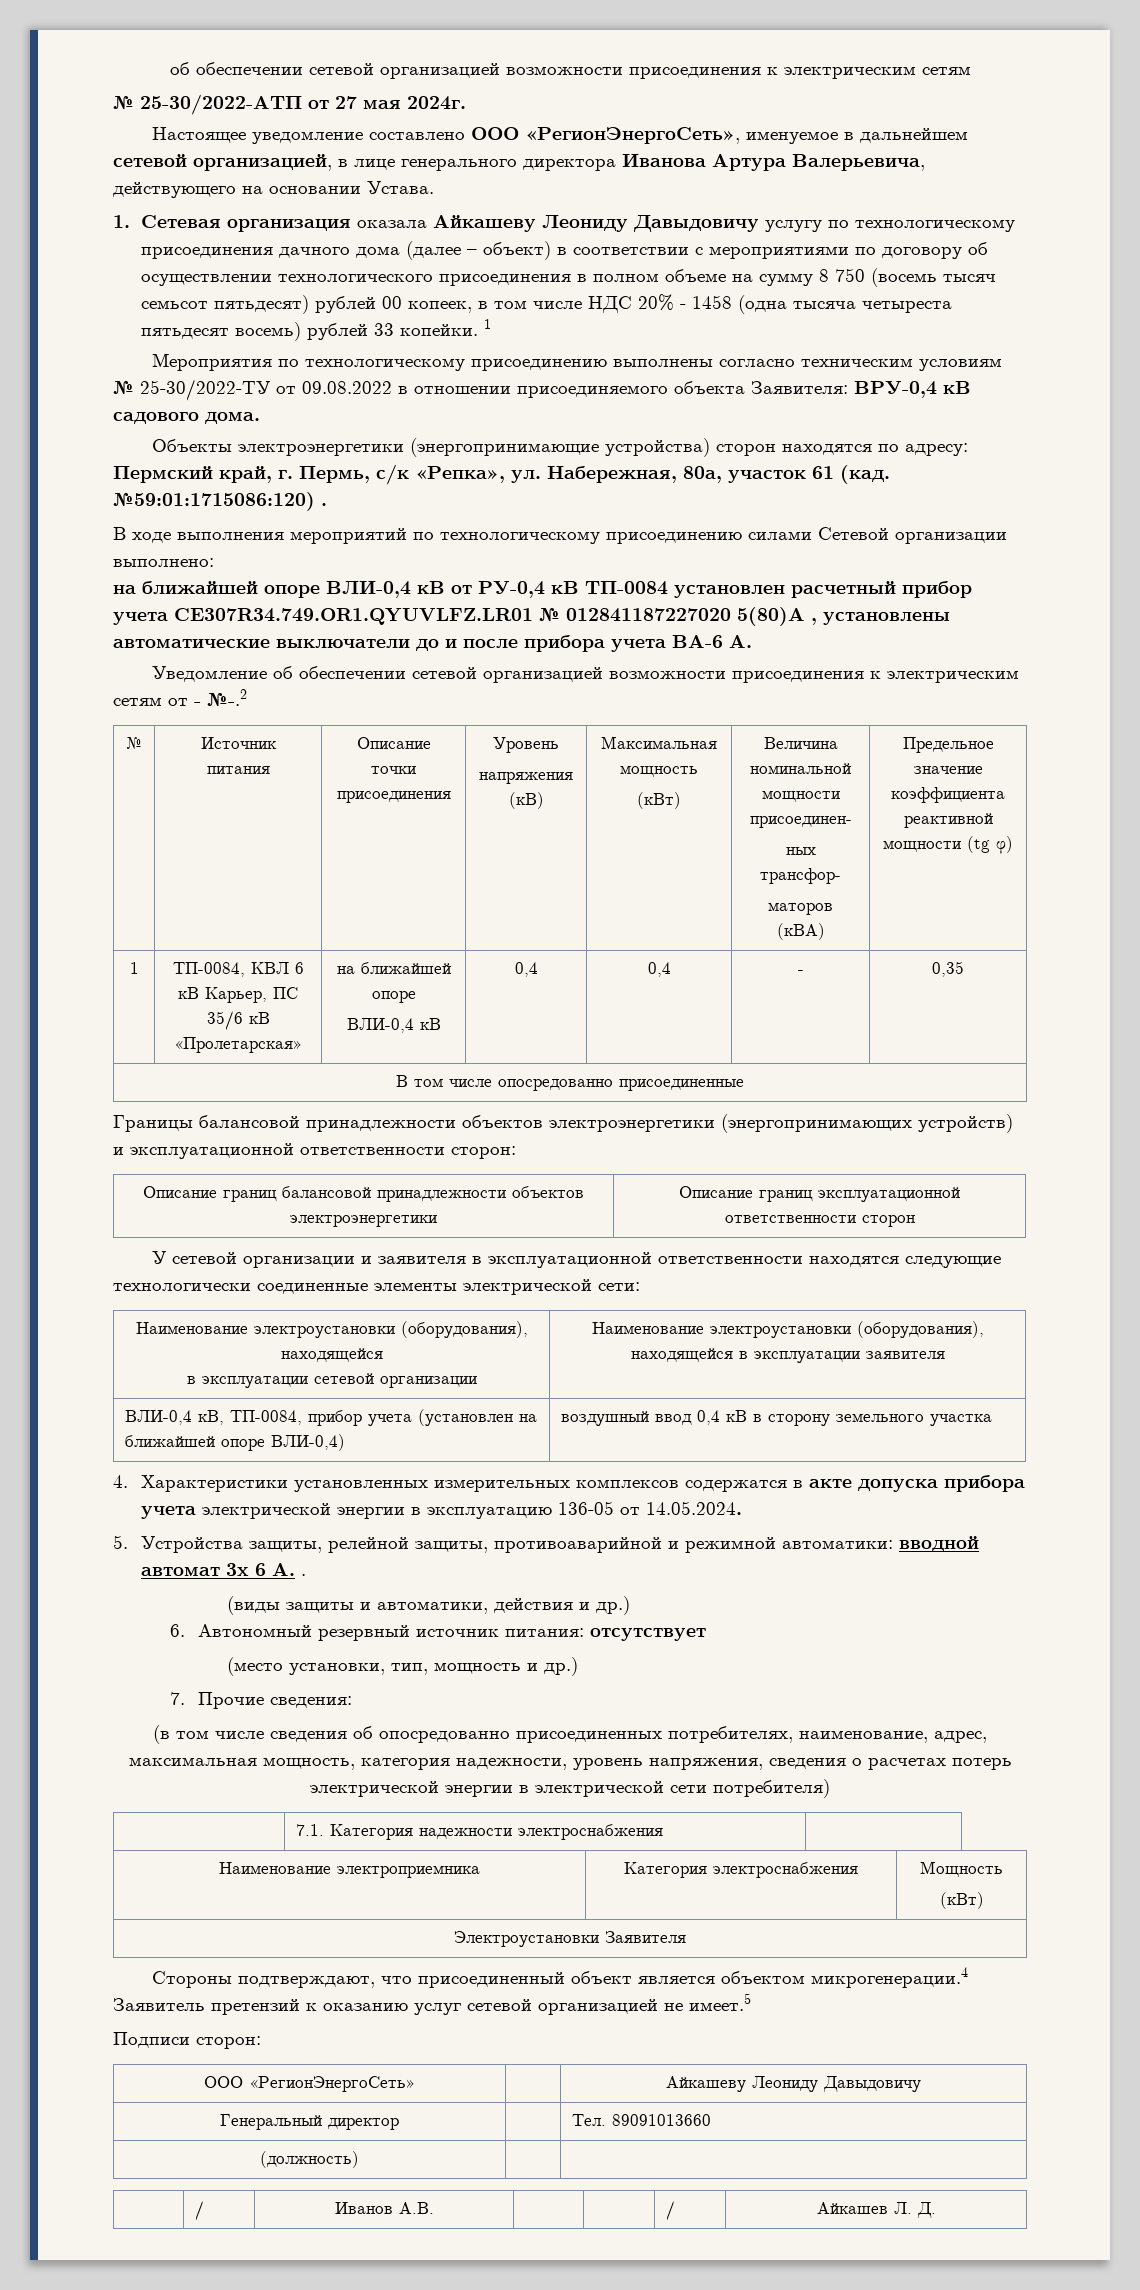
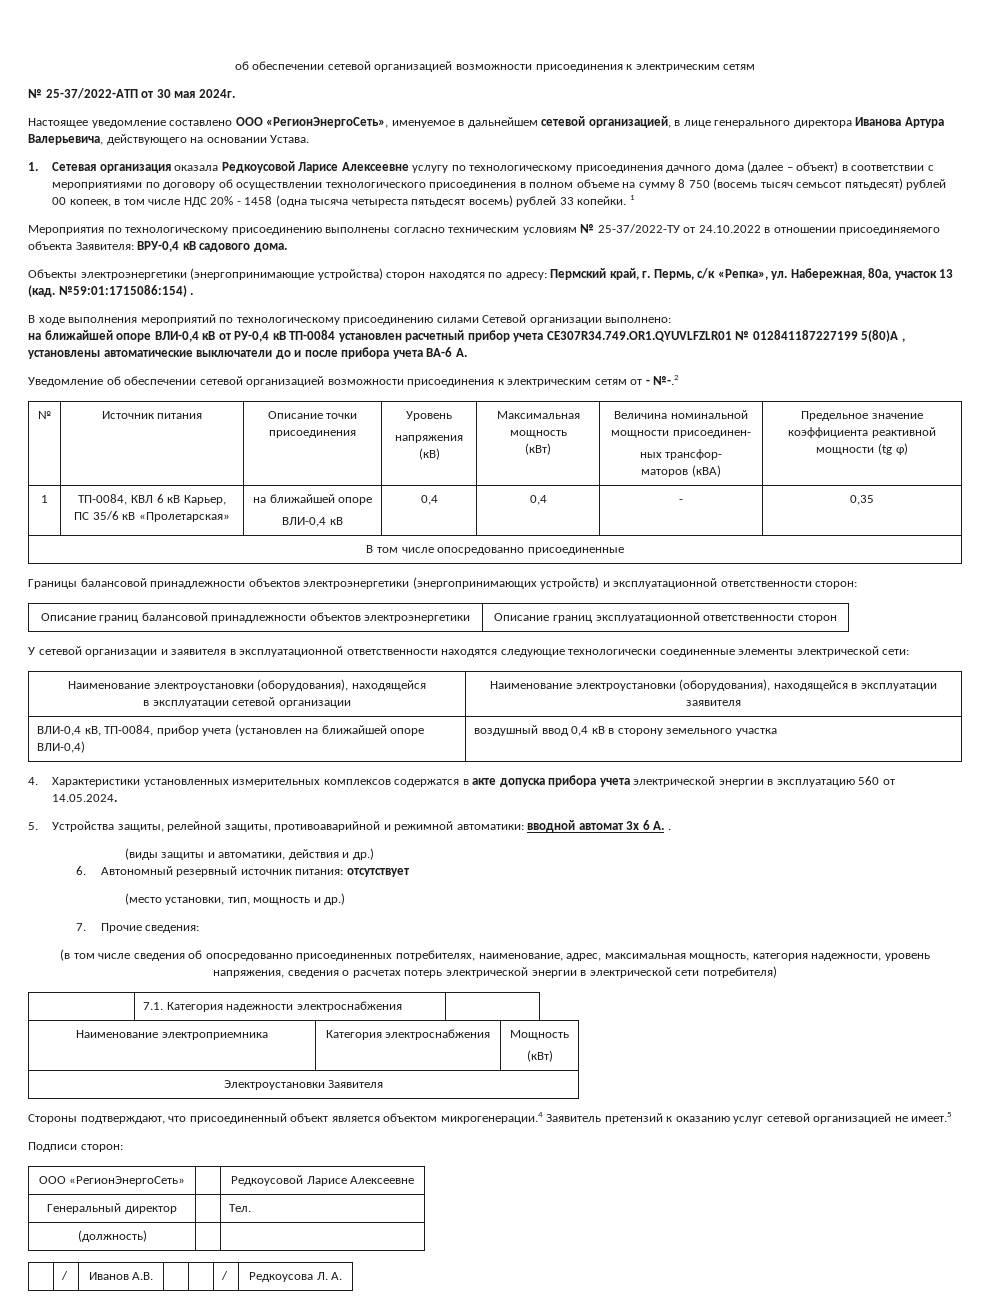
- № 25-30/2022-АТП от 27 мая 2024г.
+ № 25-37/2022-АТП от 30 мая 2024г.
- 1. Сетевая организация оказала Айкашеву Леониду Давыдовичу услугу по технологическому присоединения дачного дома (далее – объект) в соответствии с мероприятиями по договору об осуществлении технологического присоединения в полном объеме на сумму 8 750 (восемь тысяч семьсот пятьдесят) рублей 00 копеек, в том числе НДС 20% - 1458 (одна тысяча четыреста пятьдесят восемь) рублей 33 копейки.
+ 1. Сетевая организация оказала Редкоусовой Ларисе Алексеевне услугу по технологическому присоединения дачного дома (далее – объект) в соответствии с мероприятиями по договору об осуществлении технологического присоединения в полном объеме на сумму 8 750 (восемь тысяч семьсот пятьдесят) рублей 00 копеек, в том числе НДС 20% - 1458 (одна тысяча четыреста пятьдесят восемь) рублей 33 копейки.
- Мероприятия по технологическому присоединению выполнены согласно техническим условиям № 25-30/2022-ТУ от 09.08.2022 в отношении присоединяемого объекта Заявителя: ВРУ-0,4 кВ садового дома.
+ Мероприятия по технологическому присоединению выполнены согласно техническим условиям № 25-37/2022-ТУ от 24.10.2022 в отношении присоединяемого объекта Заявителя: ВРУ-0,4 кВ садового дома.
- Объекты электроэнергетики (энергопринимающие устройства) сторон находятся по адресу: Пермский край, г. Пермь, с/к «Репка», ул. Набережная, 80а, участок 61 (кад. №59:01:1715086:120) .
+ Объекты электроэнергетики (энергопринимающие устройства) сторон находятся по адресу: Пермский край, г. Пермь, с/к «Репка», ул. Набережная, 80а, участок 13 (кад. №59:01:1715086:154) .
- на ближайшей опоре ВЛИ-0,4 кВ от РУ-0,4 кВ ТП-0084 установлен расчетный прибор учета СЕ307R34.749.OR1.QYUVLFZ.LR01 № 012841187227020 5(80)А , установлены автоматические выключатели до и после прибора учета ВА-6 А.
+ на ближайшей опоре ВЛИ-0,4 кВ от РУ-0,4 кВ ТП-0084 установлен расчетный прибор учета CE307R34.749.OR1.QYUVLFZLR01 № 012841187227199 5(80)А , установлены автоматические выключатели до и после прибора учета ВА-6 А.
- 4. Характеристики установленных измерительных комплексов содержатся в акте допуска прибора учета электрической энергии в эксплуатацию 136-05 от 14.05.2024.
+ 4. Характеристики установленных измерительных комплексов содержатся в акте допуска прибора учета электрической энергии в эксплуатацию 560 от 14.05.2024.
- ООО «РегионЭнергоСеть» | | Айкашеву Леониду Давыдовичу
+ ООО «РегионЭнергоСеть» | | Редкоусовой Ларисе Алексеевне
- Генеральный директор | | Тел. 89091013660
+ Генеральный директор | | Тел.
- | / | Иванов А.В. | | | / | Айкашев Л. Д.
+ | / | Иванов А.В. | | | / | Редкоусова Л. А.

